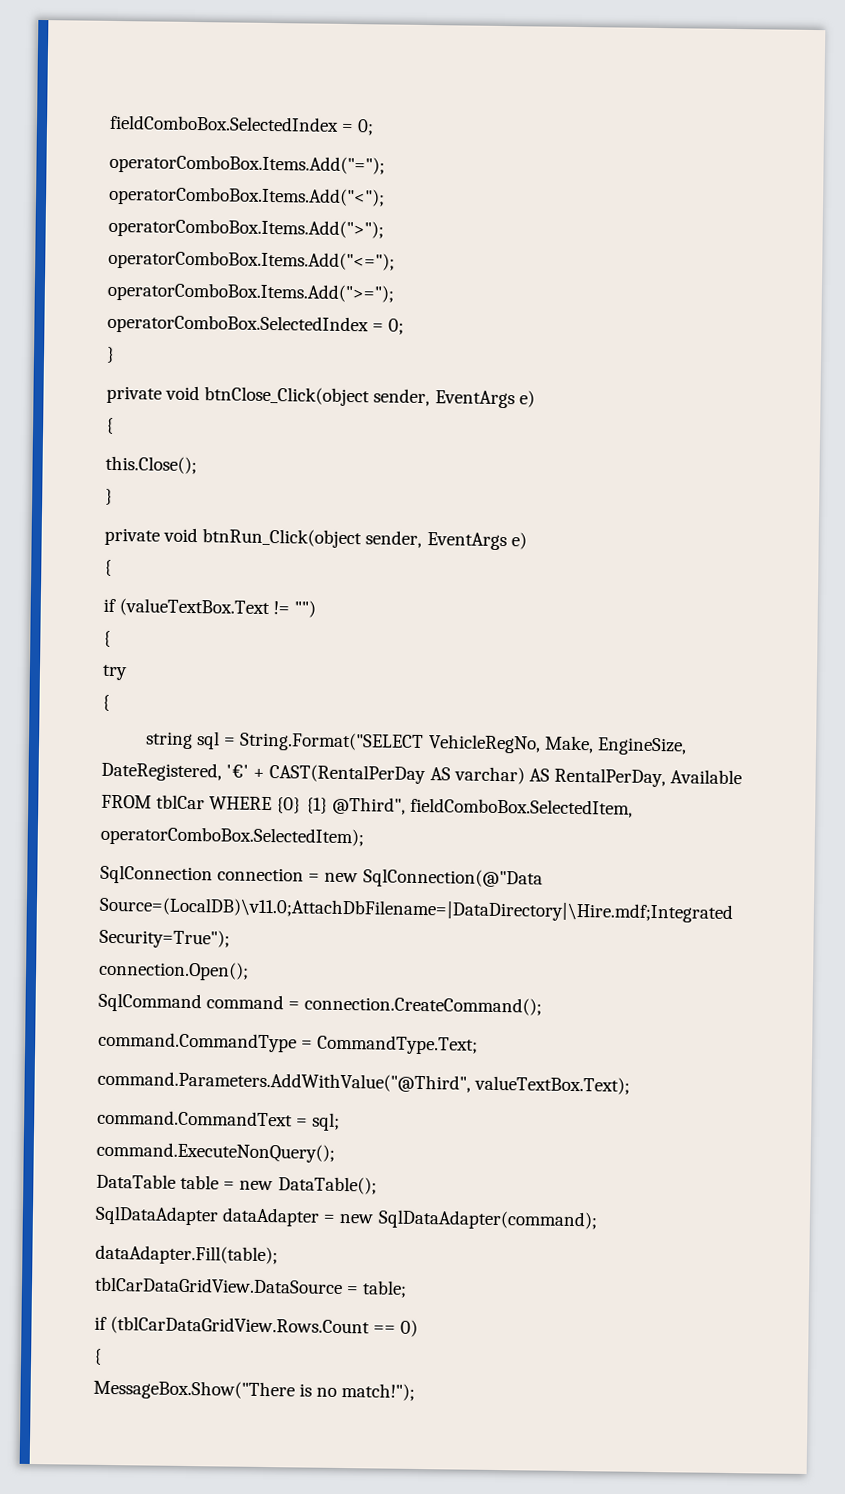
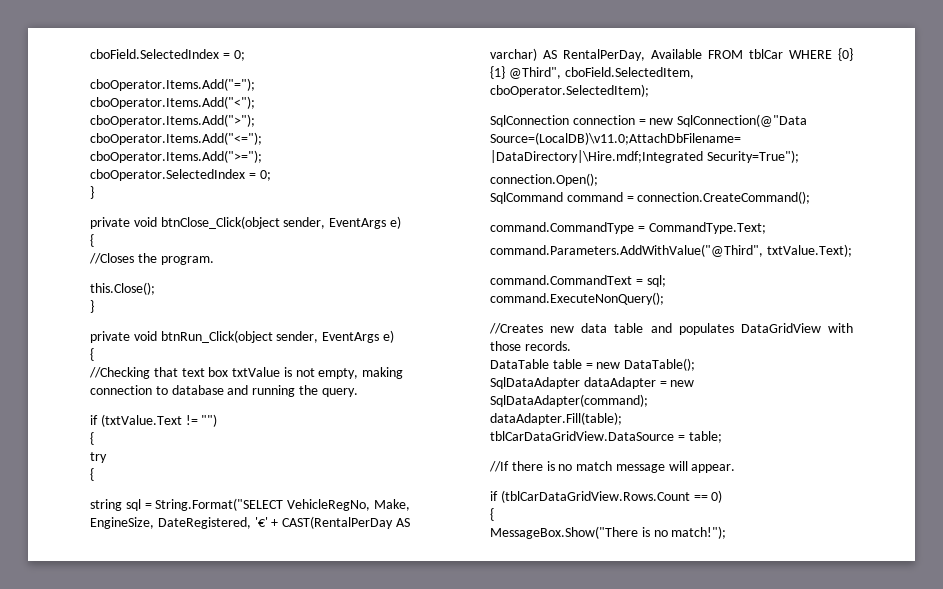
- fieldComboBox.SelectedIndex = 0;
- operatorComboBox.Items.Add("=");
- operatorComboBox.Items.Add("<");
- operatorComboBox.Items.Add(">");
- operatorComboBox.Items.Add("<=");
- operatorComboBox.Items.Add(">=");
- operatorComboBox.SelectedIndex = 0;
+ cboField.SelectedIndex = 0;
+ cboOperator.Items.Add("=");
+ cboOperator.Items.Add("<");
+ cboOperator.Items.Add(">");
+ cboOperator.Items.Add("<=");
+ cboOperator.Items.Add(">=");
+ cboOperator.SelectedIndex = 0;
+ //Closes the program.
- if (valueTextBox.Text != "")
+ //Checking that text box txtValue is not empty, making connection to database and running the query.
+ if (txtValue.Text != "")
- string sql = String.Format("SELECT VehicleRegNo, Make, EngineSize, DateRegistered, '€' + CAST(RentalPerDay AS varchar) AS RentalPerDay, Available FROM tblCar WHERE {0} {1} @Third", fieldComboBox.SelectedItem, operatorComboBox.SelectedItem);
+ string sql = String.Format("SELECT VehicleRegNo, Make, EngineSize, DateRegistered, '€' + CAST(RentalPerDay AS varchar) AS RentalPerDay, Available FROM tblCar WHERE {0} {1} @Third", cboField.SelectedItem, cboOperator.SelectedItem);
- command.Parameters.AddWithValue("@Third", valueTextBox.Text);
+ command.Parameters.AddWithValue("@Third", txtValue.Text);
+ //Creates new data table and populates DataGridView with those records.
+ //If there is no match message will appear.

